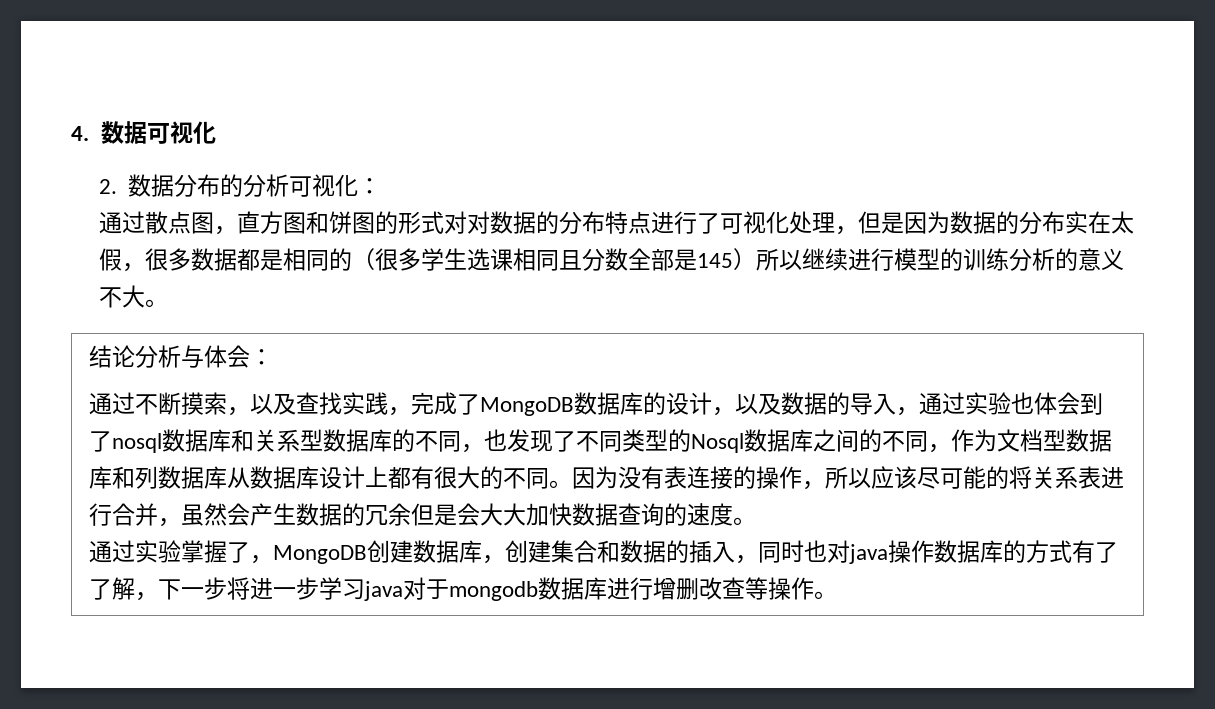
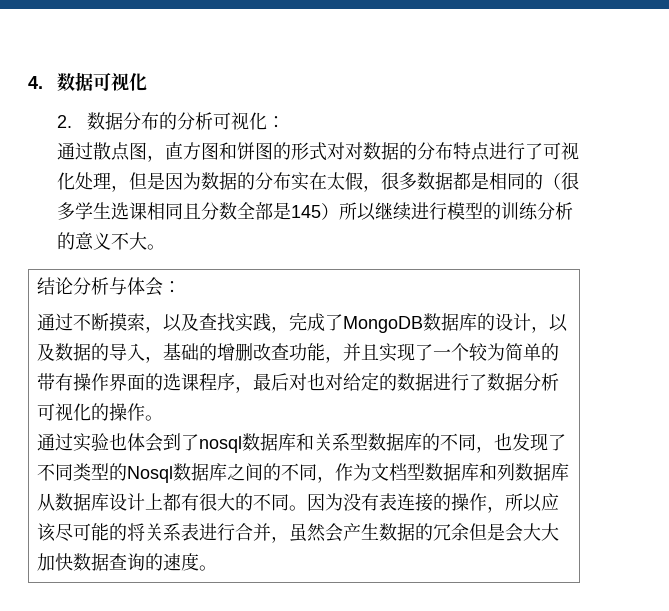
- 通过不断摸索，以及查找实践，完成了MongoDB数据库的设计，以及数据的导入，通过实验也体会到了nosql数据库和关系型数据库的不同，也发现了不同类型的Nosql数据库之间的不同，作为文档型数据库和列数据库从数据库设计上都有很大的不同。
+ 通过不断摸索，以及查找实践，完成了MongoDB数据库的设计，以及数据的导入，基础的增删改查功能，并且实现了一个较为简单的带有操作界面的选课程序，最后对也对给定的数据进行了数据分析可视化的操作。
+ 通过实验也体会到了nosql数据库和关系型数据库的不同，也发现了不同类型的Nosql数据库之间的不同，作为文档型数据库和列数据库从数据库设计上都有很大的不同。
- 通过实验掌握了，MongoDB创建数据库，创建集合和数据的插入，同时也对java操作数据库的方式有了了解，下一步将进一步学习java对于mongodb数据库进行增删改查等操作。

